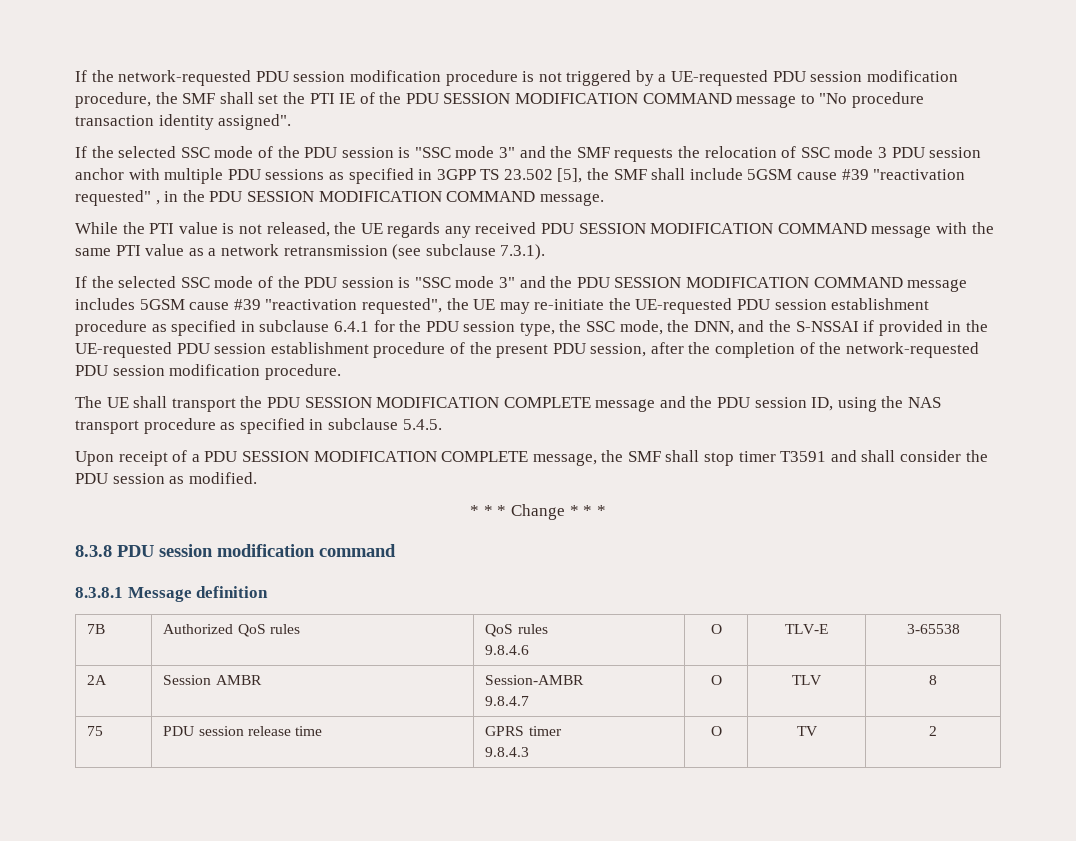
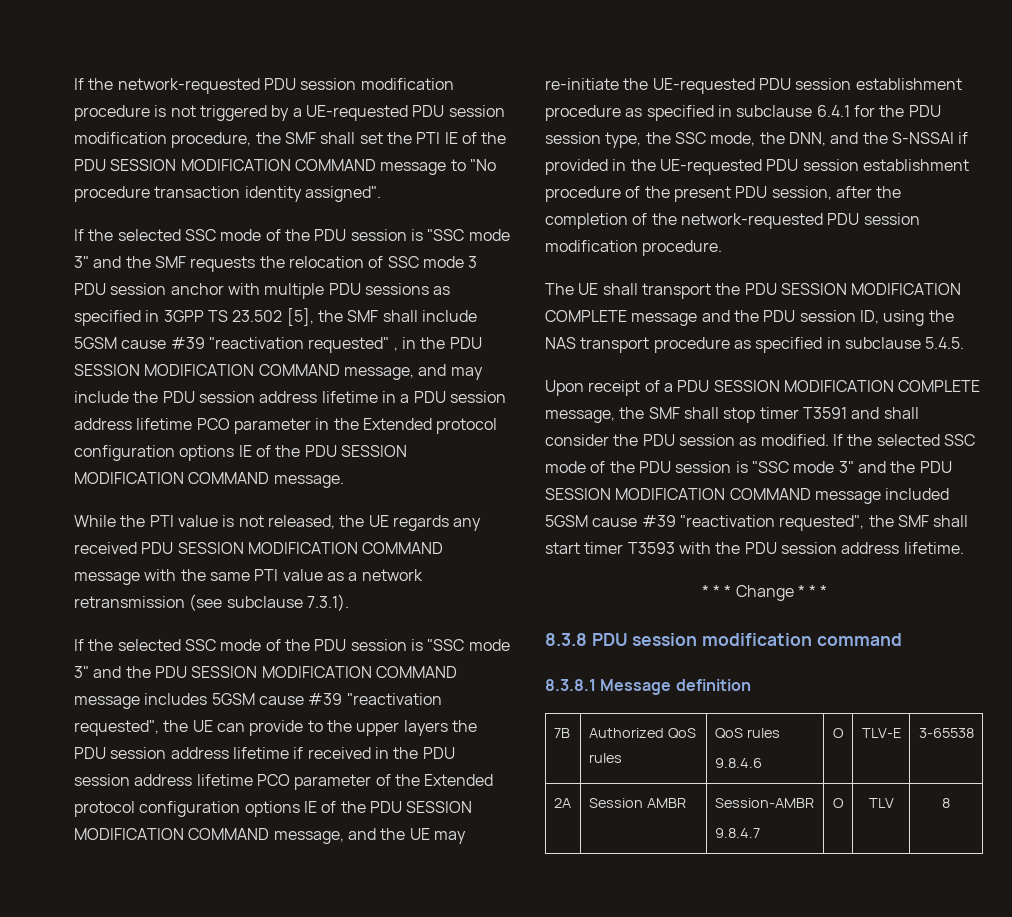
- If the selected SSC mode of the PDU session is "SSC mode 3" and the SMF requests the relocation of SSC mode 3 PDU session anchor with multiple PDU sessions as specified in 3GPP TS 23.502 [5], the SMF shall include 5GSM cause #39 "reactivation requested" , in the PDU SESSION MODIFICATION COMMAND message.
+ If the selected SSC mode of the PDU session is "SSC mode 3" and the SMF requests the relocation of SSC mode 3 PDU session anchor with multiple PDU sessions as specified in 3GPP TS 23.502 [5], the SMF shall include 5GSM cause #39 "reactivation requested" , in the PDU SESSION MODIFICATION COMMAND message, and may include the PDU session address lifetime in a PDU session address lifetime PCO parameter in the Extended protocol configuration options IE of the PDU SESSION MODIFICATION COMMAND message.
- If the selected SSC mode of the PDU session is "SSC mode 3" and the PDU SESSION MODIFICATION COMMAND message includes 5GSM cause #39 "reactivation requested", the UE may re-initiate the UE-requested PDU session establishment procedure as specified in subclause 6.4.1 for the PDU session type, the SSC mode, the DNN, and the S-NSSAI if provided in the UE-requested PDU session establishment procedure of the present PDU session, after the completion of the network-requested PDU session modification procedure.
+ If the selected SSC mode of the PDU session is "SSC mode 3" and the PDU SESSION MODIFICATION COMMAND message includes 5GSM cause #39 "reactivation requested", the UE can provide to the upper layers the PDU session address lifetime if received in the PDU session address lifetime PCO parameter of the Extended protocol configuration options IE of the PDU SESSION MODIFICATION COMMAND message, and the UE may re-initiate the UE-requested PDU session establishment procedure as specified in subclause 6.4.1 for the PDU session type, the SSC mode, the DNN, and the S-NSSAI if provided in the UE-requested PDU session establishment procedure of the present PDU session, after the completion of the network-requested PDU session modification procedure.
+ If the selected SSC mode of the PDU session is "SSC mode 3" and the PDU SESSION MODIFICATION COMMAND message included 5GSM cause #39 "reactivation requested", the SMF shall start timer T3593 with the PDU session address lifetime.
- 75 | PDU session release time | GPRS timer
- 9.8.4.3 | O | TV | 2

